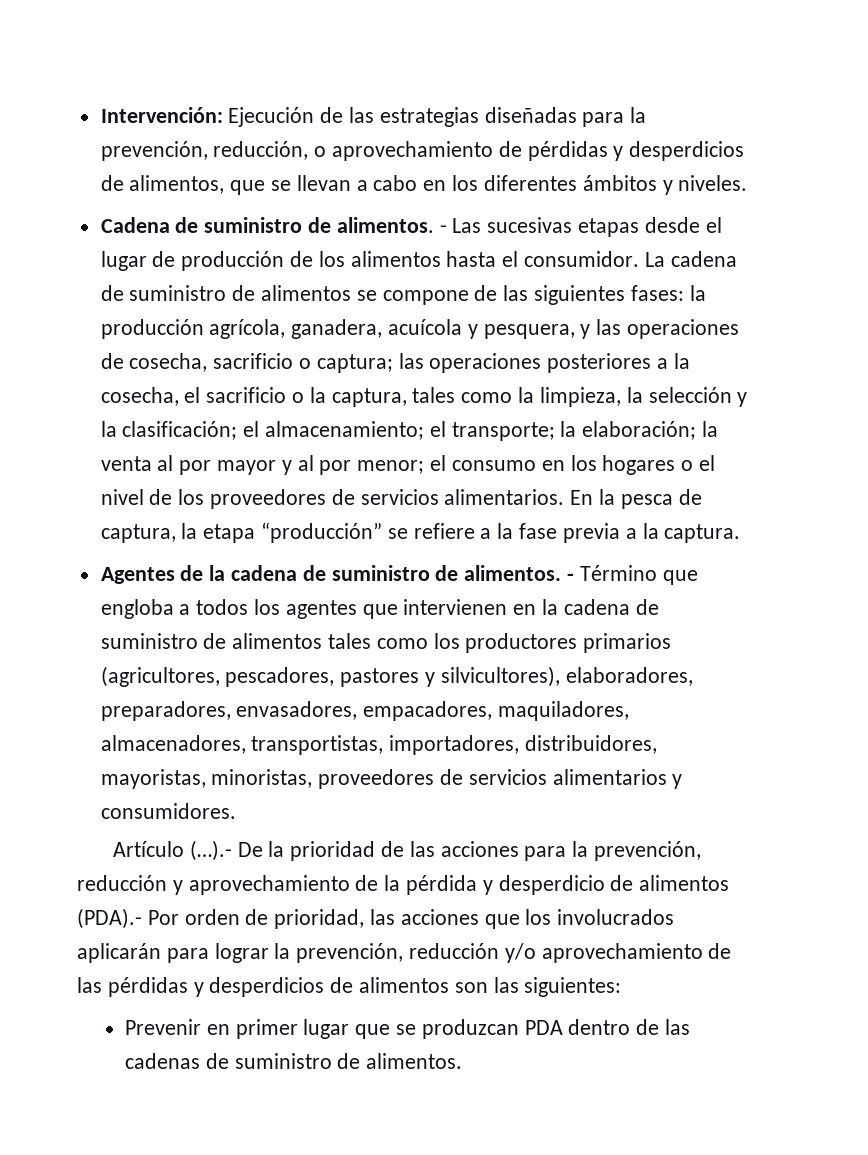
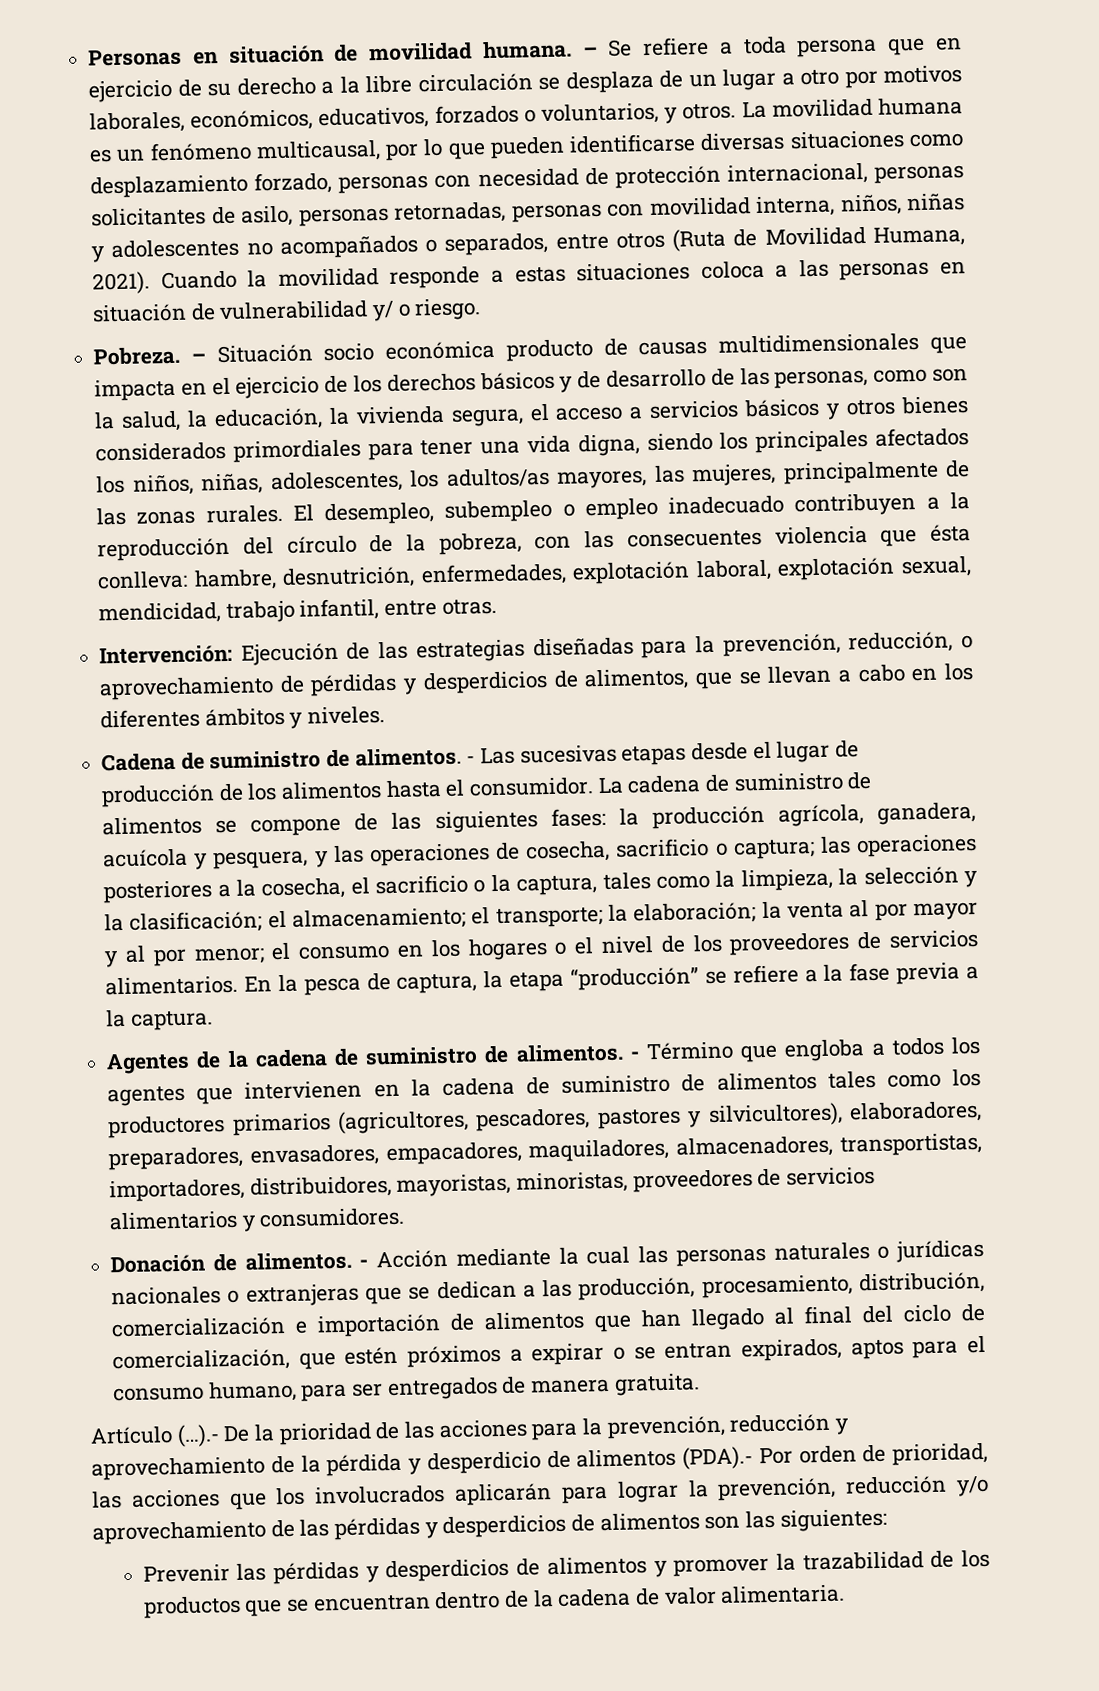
+ Personas en situación de movilidad humana. – Se refiere a toda persona que en ejercicio de su derecho a la libre circulación se desplaza de un lugar a otro por motivos laborales, económicos, educativos, forzados o voluntarios, y otros. La movilidad humana es un fenómeno multicausal, por lo que pueden identificarse diversas situaciones como desplazamiento forzado, personas con necesidad de protección internacional, personas solicitantes de asilo, personas retornadas, personas con movilidad interna, niños, niñas y adolescentes no acompañados o separados, entre otros (Ruta de Movilidad Humana, 2021). Cuando la movilidad responde a estas situaciones coloca a las personas en situación de vulnerabilidad y/ o riesgo.
+ Pobreza. – Situación socio económica producto de causas multidimensionales que impacta en el ejercicio de los derechos básicos y de desarrollo de las personas, como son la salud, la educación, la vivienda segura, el acceso a servicios básicos y otros bienes considerados primordiales para tener una vida digna, siendo los principales afectados los niños, niñas, adolescentes, los adultos/as mayores, las mujeres, principalmente de las zonas rurales. El desempleo, subempleo o empleo inadecuado contribuyen a la reproducción del círculo de la pobreza, con las consecuentes violencia que ésta conlleva: hambre, desnutrición, enfermedades, explotación laboral, explotación sexual, mendicidad, trabajo infantil, entre otras.
+ Donación de alimentos. - Acción mediante la cual las personas naturales o jurídicas nacionales o extranjeras que se dedican a las producción, procesamiento, distribución, comercialización e importación de alimentos que han llegado al final del ciclo de comercialización, que estén próximos a expirar o se entran expirados, aptos para el consumo humano, para ser entregados de manera gratuita.
- Prevenir en primer lugar que se produzcan PDA dentro de las cadenas de suministro de alimentos.
+ Prevenir las pérdidas y desperdicios de alimentos y promover la trazabilidad de los productos que se encuentran dentro de la cadena de valor alimentaria.

